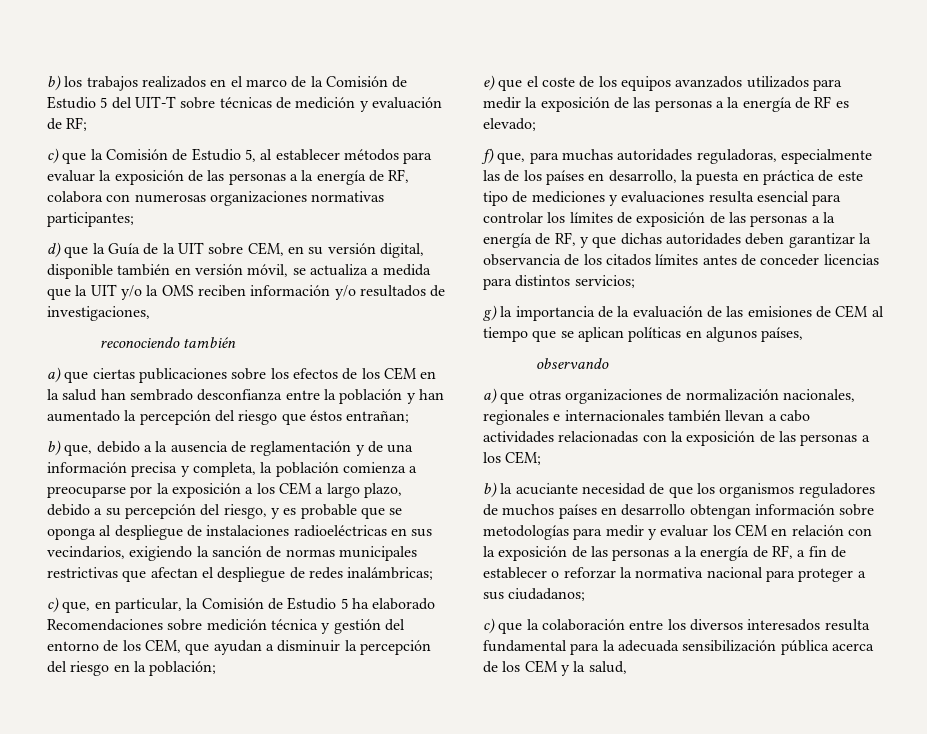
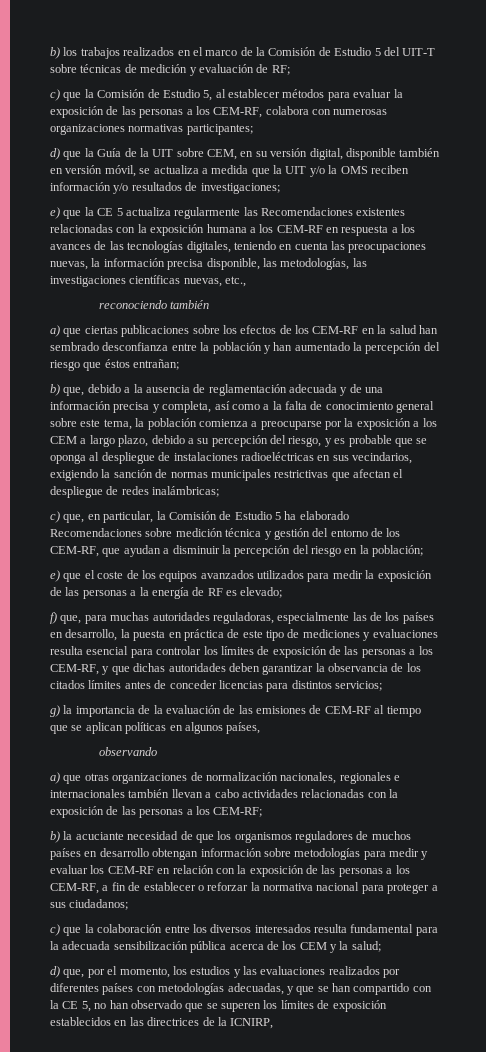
- c) que la Comisión de Estudio 5, al establecer métodos para evaluar la exposición de las personas a la energía de RF, colabora con numerosas organizaciones normativas participantes;
+ c) que la Comisión de Estudio 5, al establecer métodos para evaluar la exposición de las personas a los CEM-RF, colabora con numerosas organizaciones normativas participantes;
- d) que la Guía de la UIT sobre CEM, en su versión digital, disponible también en versión móvil, se actualiza a medida que la UIT y/o la OMS reciben información y/o resultados de investigaciones,
+ d) que la Guía de la UIT sobre CEM, en su versión digital, disponible también en versión móvil, se actualiza a medida que la UIT y/o la OMS reciben información y/o resultados de investigaciones;
+ e) que la CE 5 actualiza regularmente las Recomendaciones existentes relacionadas con la exposición humana a los CEM-RF en respuesta a los avances de las tecnologías digitales, teniendo en cuenta las preocupaciones nuevas, la información precisa disponible, las metodologías, las investigaciones científicas nuevas, etc.,
- a) que ciertas publicaciones sobre los efectos de los CEM en la salud han sembrado desconfianza entre la población y han aumentado la percepción del riesgo que éstos entrañan;
+ a) que ciertas publicaciones sobre los efectos de los CEM-RF en la salud han sembrado desconfianza entre la población y han aumentado la percepción del riesgo que éstos entrañan;
- b) que, debido a la ausencia de reglamentación y de una información precisa y completa, la población comienza a preocuparse por la exposición a los CEM a largo plazo, debido a su percepción del riesgo, y es probable que se oponga al despliegue de instalaciones radioeléctricas en sus vecindarios, exigiendo la sanción de normas municipales restrictivas que afectan el despliegue de redes inalámbricas;
+ b) que, debido a la ausencia de reglamentación adecuada y de una información precisa y completa, así como a la falta de conocimiento general sobre este tema, la población comienza a preocuparse por la exposición a los CEM a largo plazo, debido a su percepción del riesgo, y es probable que se oponga al despliegue de instalaciones radioeléctricas en sus vecindarios, exigiendo la sanción de normas municipales restrictivas que afectan el despliegue de redes inalámbricas;
- c) que, en particular, la Comisión de Estudio 5 ha elaborado Recomendaciones sobre medición técnica y gestión del entorno de los CEM, que ayudan a disminuir la percepción del riesgo en la población;
+ c) que, en particular, la Comisión de Estudio 5 ha elaborado Recomendaciones sobre medición técnica y gestión del entorno de los CEM-RF, que ayudan a disminuir la percepción del riesgo en la población;
- f) que, para muchas autoridades reguladoras, especialmente las de los países en desarrollo, la puesta en práctica de este tipo de mediciones y evaluaciones resulta esencial para controlar los límites de exposición de las personas a la energía de RF, y que dichas autoridades deben garantizar la observancia de los citados límites antes de conceder licencias para distintos servicios;
+ f) que, para muchas autoridades reguladoras, especialmente las de los países en desarrollo, la puesta en práctica de este tipo de mediciones y evaluaciones resulta esencial para controlar los límites de exposición de las personas a los CEM-RF, y que dichas autoridades deben garantizar la observancia de los citados límites antes de conceder licencias para distintos servicios;
- g) la importancia de la evaluación de las emisiones de CEM al tiempo que se aplican políticas en algunos países,
+ g) la importancia de la evaluación de las emisiones de CEM-RF al tiempo que se aplican políticas en algunos países,
- a) que otras organizaciones de normalización nacionales, regionales e internacionales también llevan a cabo actividades relacionadas con la exposición de las personas a los CEM;
+ a) que otras organizaciones de normalización nacionales, regionales e internacionales también llevan a cabo actividades relacionadas con la exposición de las personas a los CEM-RF;
- b) la acuciante necesidad de que los organismos reguladores de muchos países en desarrollo obtengan información sobre metodologías para medir y evaluar los CEM en relación con la exposición de las personas a la energía de RF, a fin de establecer o reforzar la normativa nacional para proteger a sus ciudadanos;
+ b) la acuciante necesidad de que los organismos reguladores de muchos países en desarrollo obtengan información sobre metodologías para medir y evaluar los CEM-RF en relación con la exposición de las personas a los CEM-RF, a fin de establecer o reforzar la normativa nacional para proteger a sus ciudadanos;
- c) que la colaboración entre los diversos interesados resulta fundamental para la adecuada sensibilización pública acerca de los CEM y la salud,
+ c) que la colaboración entre los diversos interesados resulta fundamental para la adecuada sensibilización pública acerca de los CEM y la salud;
+ d) que, por el momento, los estudios y las evaluaciones realizados por diferentes países con metodologías adecuadas, y que se han compartido con la CE 5, no han observado que se superen los límites de exposición establecidos en las directrices de la ICNIRP,

